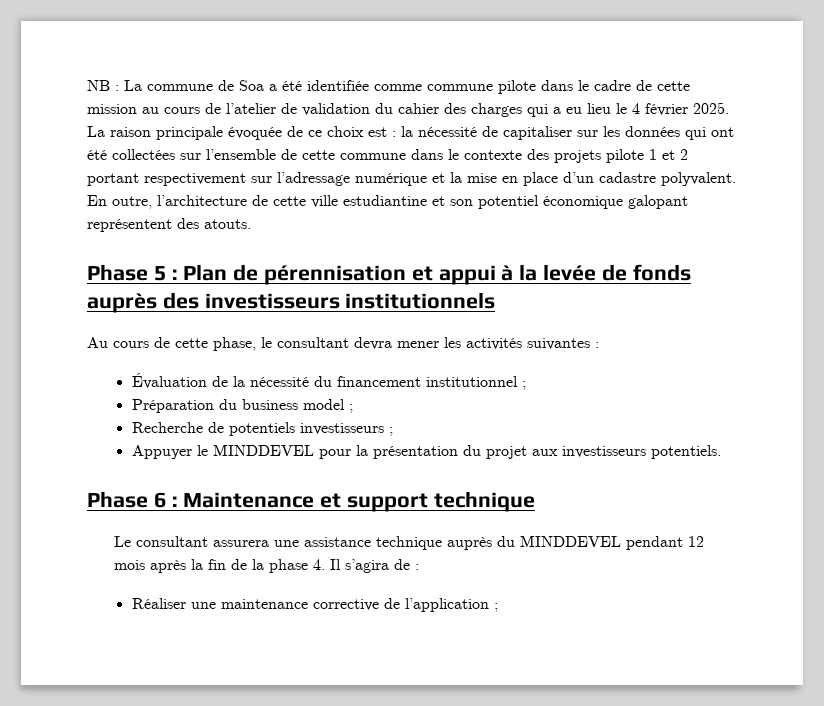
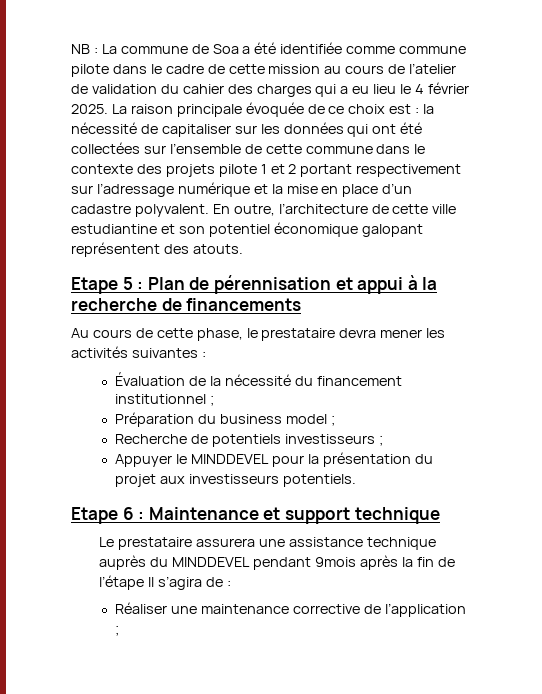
- Phase 5 : Plan de pérennisation et appui à la levée de fonds auprès des investisseurs institutionnels
+ Etape 5 : Plan de pérennisation et appui à la recherche de financements
- Au cours de cette phase, le consultant devra mener les activités suivantes :
+ Au cours de cette phase, le prestataire devra mener les activités suivantes :
- Phase 6 : Maintenance et support technique
+ Etape 6 : Maintenance et support technique
- Le consultant assurera une assistance technique auprès du MINDDEVEL pendant 12 mois après la fin de la phase 4. Il s’agira de :
+ Le prestataire assurera une assistance technique auprès du MINDDEVEL pendant 9mois après la fin de l’étape Il s’agira de :

